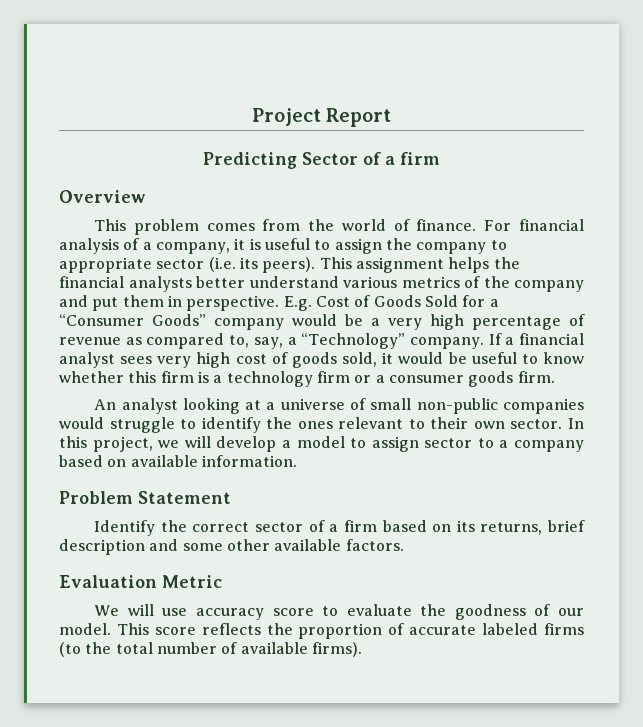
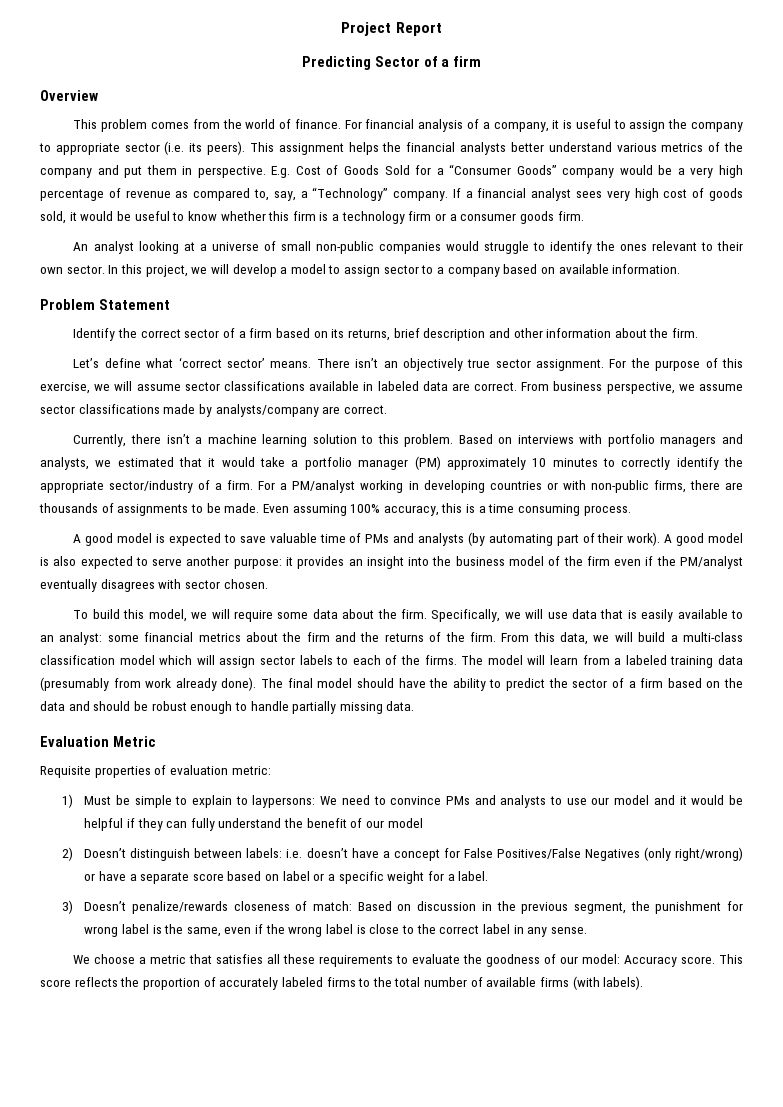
- Identify the correct sector of a firm based on its returns, brief description and some other available factors.
+ Identify the correct sector of a firm based on its returns, brief description and other information about the firm.
+ Let’s define what ‘correct sector’ means. There isn’t an objectively true sector assignment. For the purpose of this exercise, we will assume sector classifications available in labeled data are correct. From business perspective, we assume sector classifications made by analysts/company are correct.
+ Currently, there isn’t a machine learning solution to this problem. Based on interviews with portfolio managers and analysts, we estimated that it would take a portfolio manager (PM) approximately 10 minutes to correctly identify the appropriate sector/industry of a firm. For a PM/analyst working in developing countries or with non-public firms, there are thousands of assignments to be made. Even assuming 100% accuracy, this is a time consuming process.
+ A good model is expected to save valuable time of PMs and analysts (by automating part of their work). A good model is also expected to serve another purpose: it provides an insight into the business model of the firm even if the PM/analyst eventually disagrees with sector chosen.
+ To build this model, we will require some data about the firm. Specifically, we will use data that is easily available to an analyst: some financial metrics about the firm and the returns of the firm. From this data, we will build a multi-class classification model which will assign sector labels to each of the firms. The model will learn from a labeled training data (presumably from work already done). The final model should have the ability to predict the sector of a firm based on the data and should be robust enough to handle partially missing data.
  Evaluation Metric
- We will use accuracy score to evaluate the goodness of our model.
+ Requisite properties of evaluation metric:
+ 1) Must be simple to explain to laypersons: We need to convince PMs and analysts to use our model and it would be helpful if they can fully understand the benefit of our model
+ 2) Doesn’t distinguish between labels: i.e. doesn’t have a concept for False Positives/False Negatives (only right/wrong) or have a separate score based on label or a specific weight for a label.
+ 3) Doesn’t penalize/rewards closeness of match: Based on discussion in the previous segment, the punishment for wrong label is the same, even if the wrong label is close to the correct label in any sense.
+ We choose a metric that satisfies all these requirements to evaluate the goodness of our model: Accuracy score.
- This score reflects the proportion of accurate labeled firms (to the total number of available firms).
+ This score reflects the proportion of accurately labeled firms to the total number of available firms (with labels).

